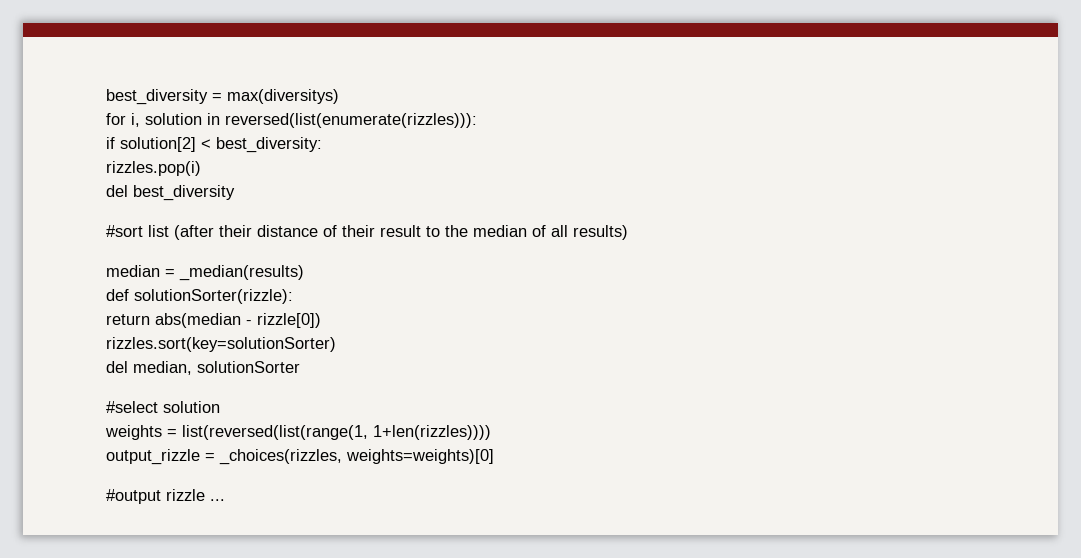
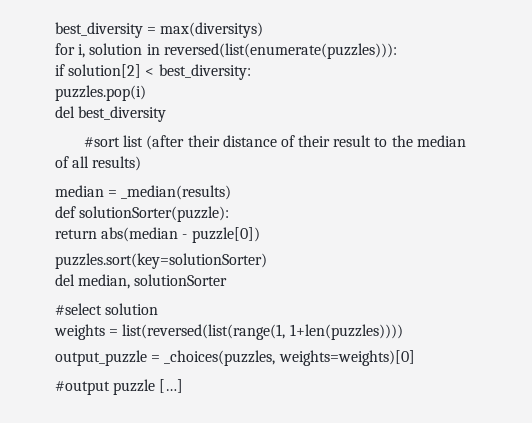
- for i, solution in reversed(list(enumerate(rizzles))):
+ for i, solution in reversed(list(enumerate(puzzles))):
- rizzles.pop(i)
+ puzzles.pop(i)
- def solutionSorter(rizzle):
+ def solutionSorter(puzzle):
- return abs(median - rizzle[0])
- rizzles.sort(key=solutionSorter)
+ return abs(median - puzzle[0])
+ puzzles.sort(key=solutionSorter)
- weights = list(reversed(list(range(1, 1+len(rizzles))))
- output_rizzle = _choices(rizzles, weights=weights)[0]
+ weights = list(reversed(list(range(1, 1+len(puzzles))))
+ output_puzzle = _choices(puzzles, weights=weights)[0]
- #output rizzle ...
+ #output puzzle […]

